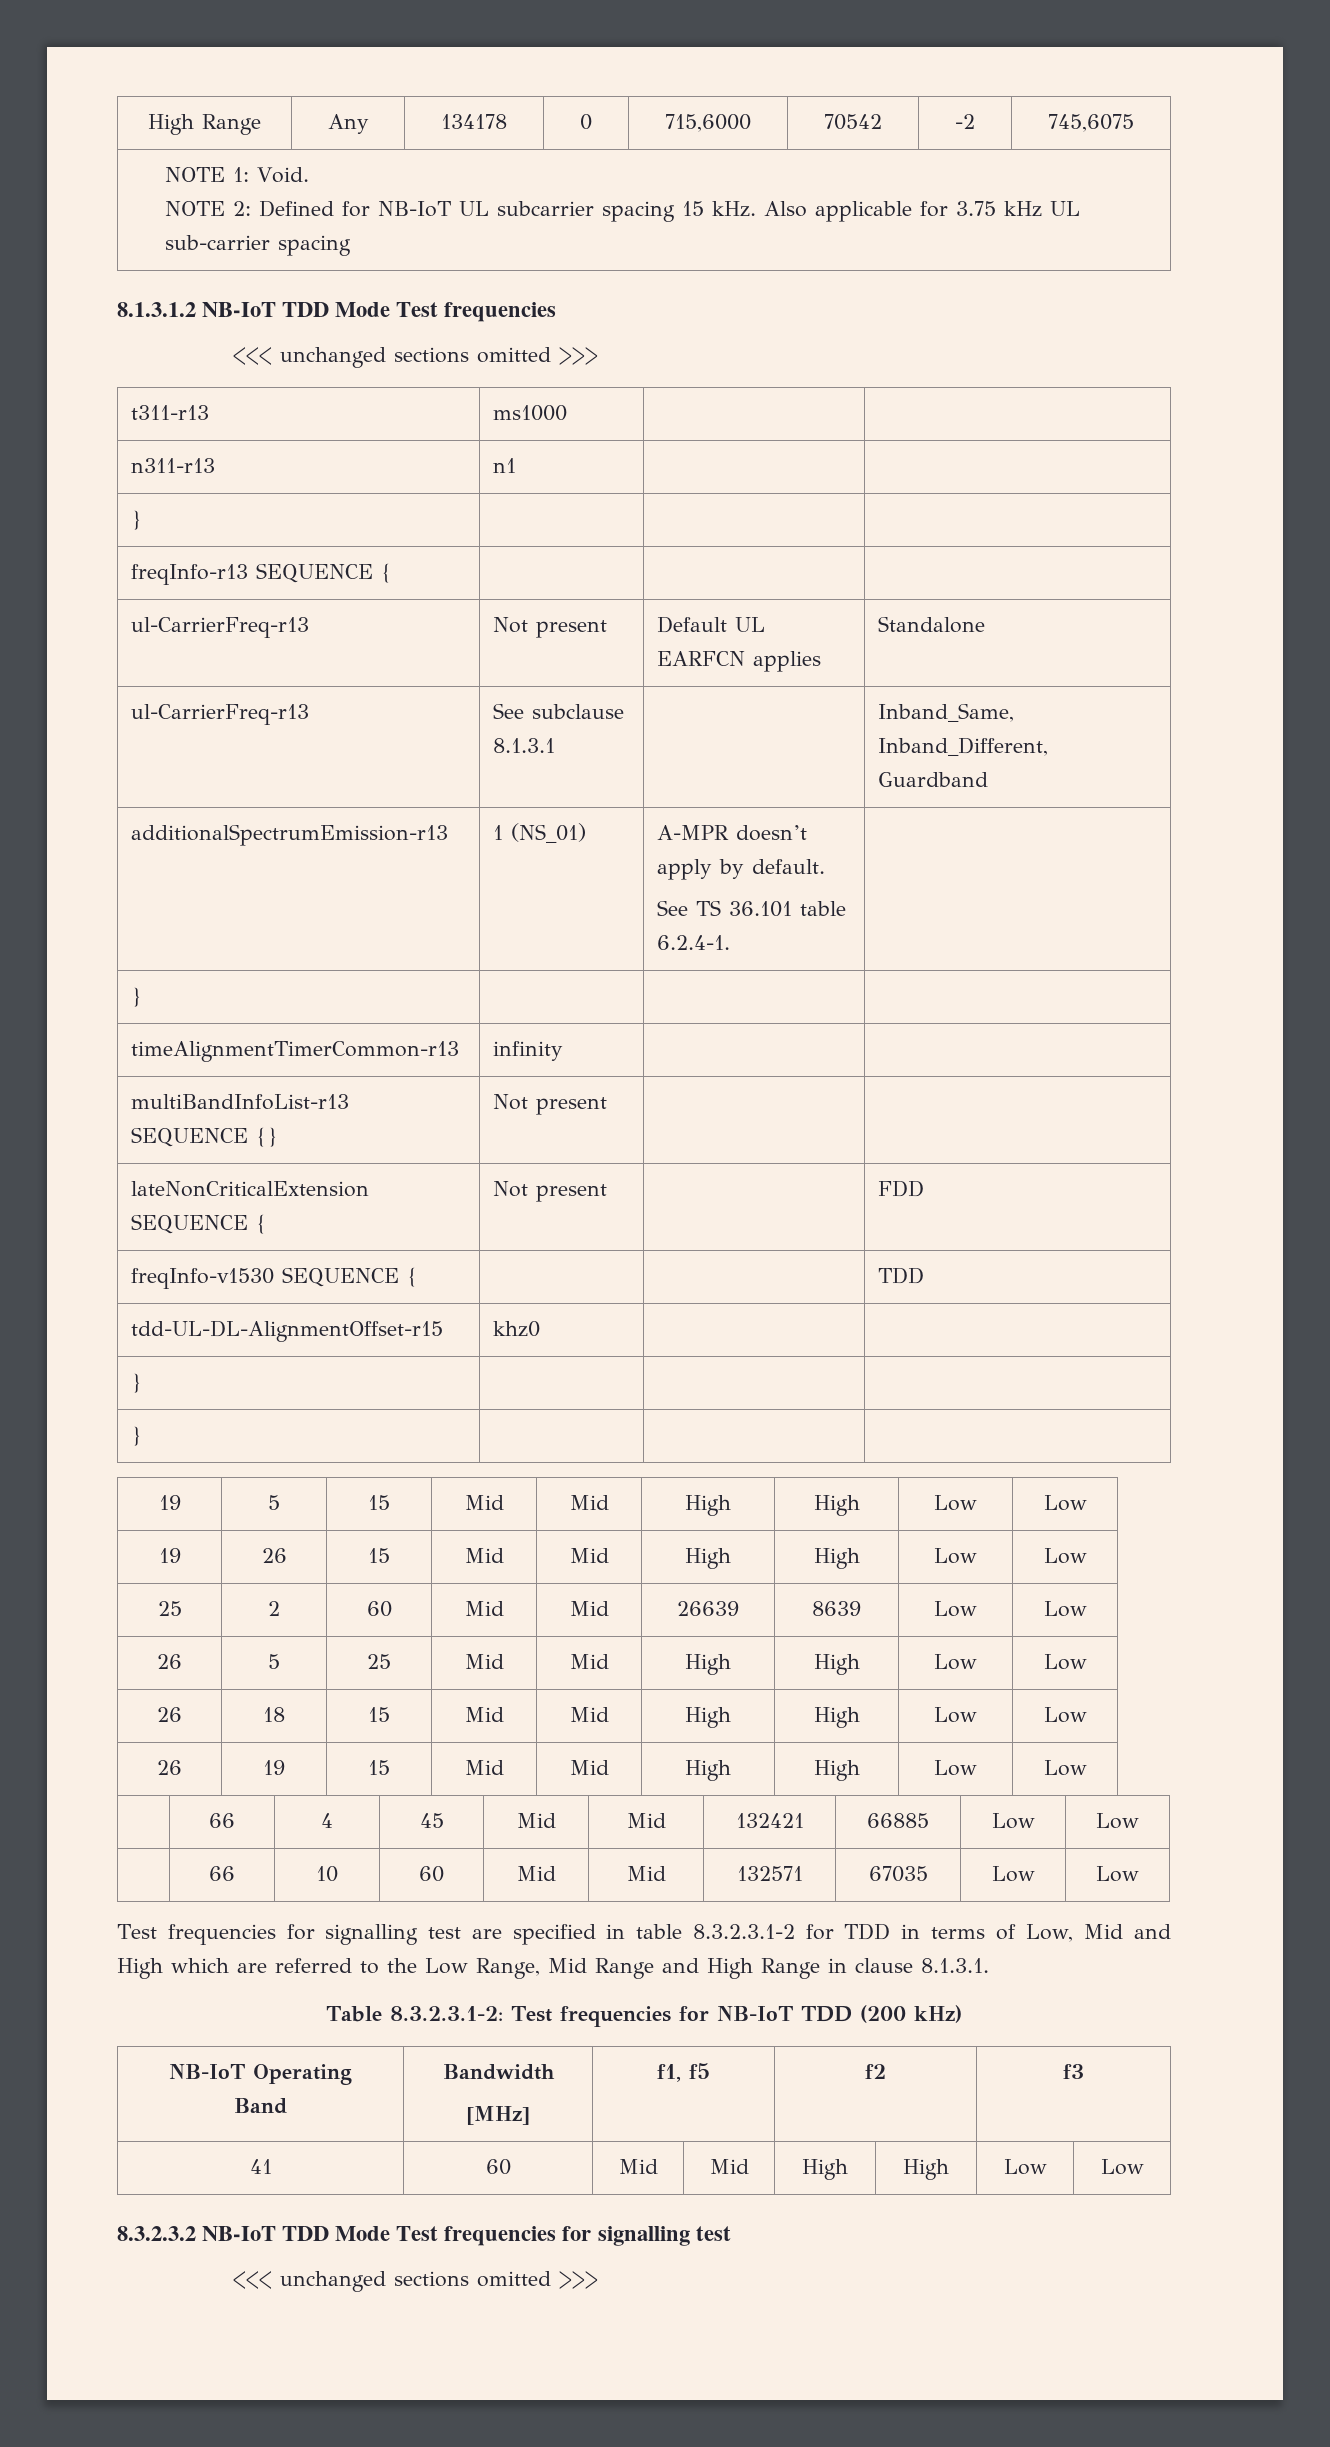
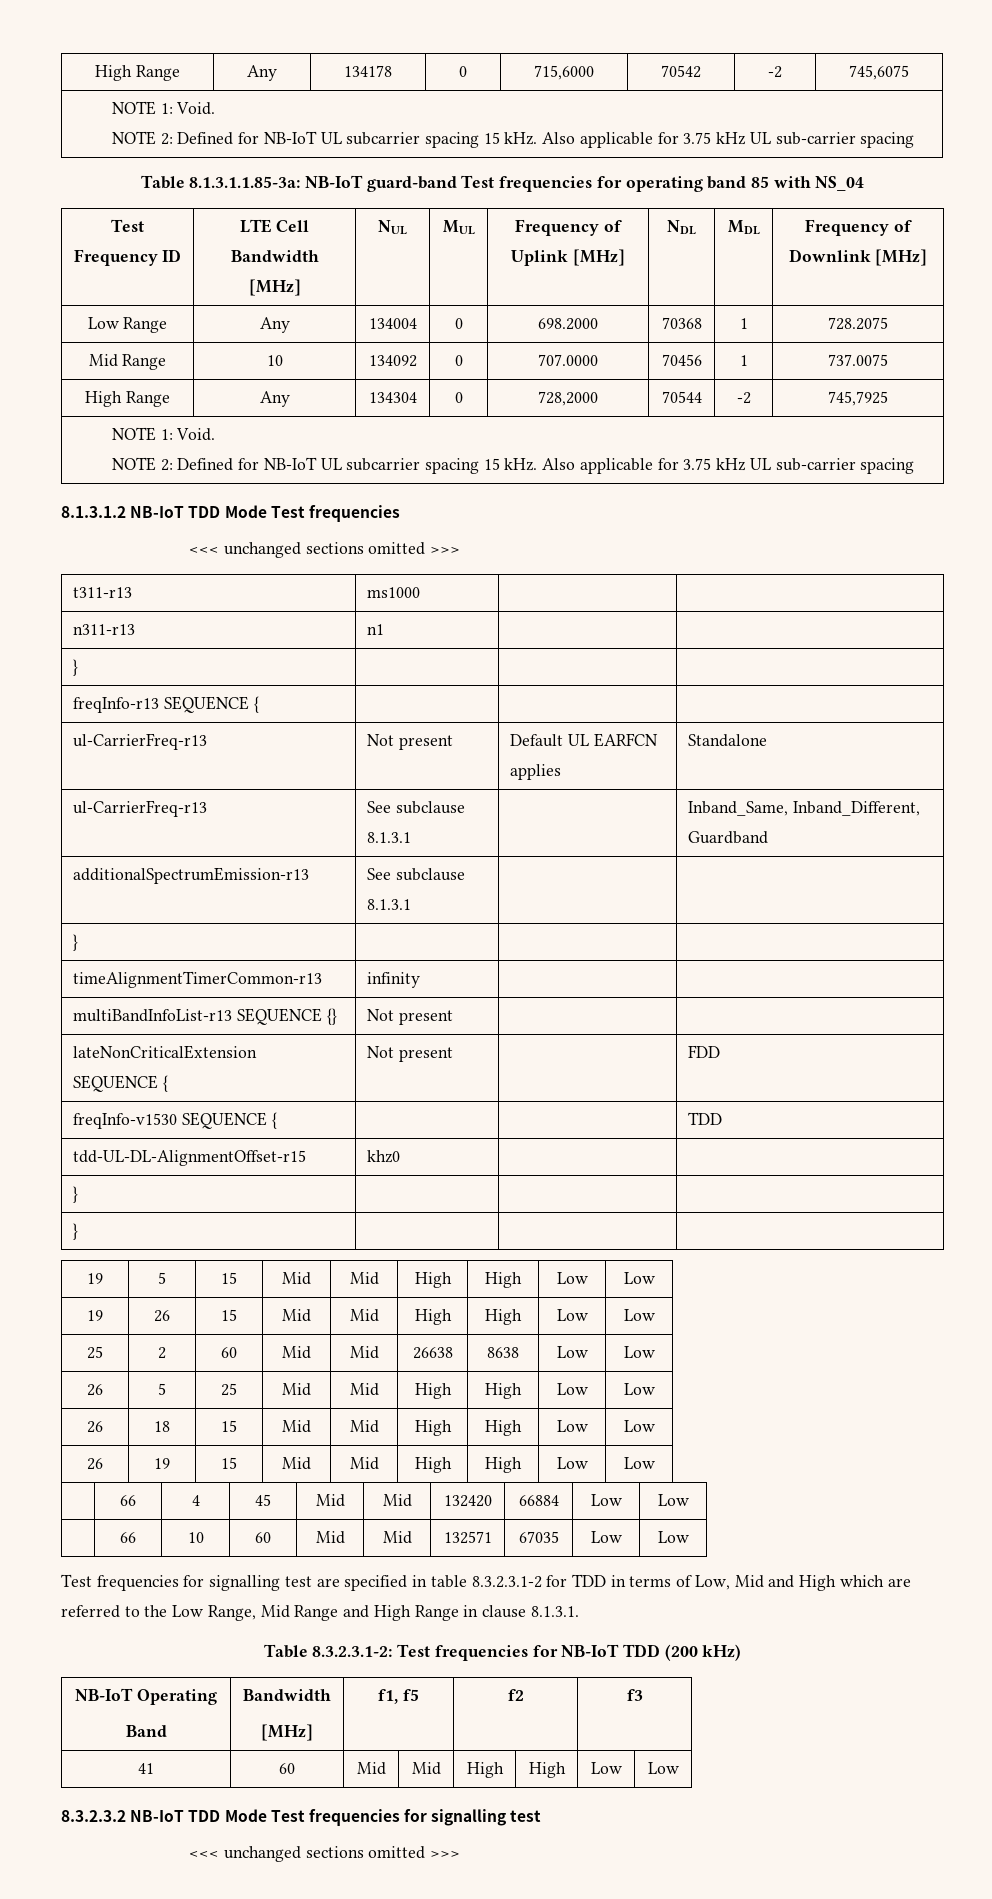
+ Table 8.1.3.1.1.85-3a: NB-IoT guard-band Test frequencies for operating band 85 with NS_04
+ Test Frequency ID | LTE Cell Bandwidth [MHz] | NUL | MUL | Frequency of Uplink [MHz] | NDL | MDL | Frequency of Downlink [MHz]
+ Low Range | Any | 134004 | 0 | 698.2000 | 70368 | 1 | 728.2075
+ Mid Range | 10 | 134092 | 0 | 707.0000 | 70456 | 1 | 737.0075
+ High Range | Any | 134304 | 0 | 728,2000 | 70544 | -2 | 745,7925
+ NOTE 1: Void.
+ NOTE 2: Defined for NB-IoT UL subcarrier spacing 15 kHz. Also applicable for 3.75 kHz UL sub-carrier spacing
- additionalSpectrumEmission-r13 | 1 (NS_01) | A-MPR doesn’t apply by default.
- See TS 36.101 table 6.2.4-1. |
+ additionalSpectrumEmission-r13 | See subclause 8.1.3.1 | |
- 25 | 2 | 60 | Mid | Mid | 26639 | 8639 | Low | Low
+ 25 | 2 | 60 | Mid | Mid | 26638 | 8638 | Low | Low
- | 66 | 4 | 45 | Mid | Mid | 132421 | 66885 | Low | Low
+ | 66 | 4 | 45 | Mid | Mid | 132420 | 66884 | Low | Low

